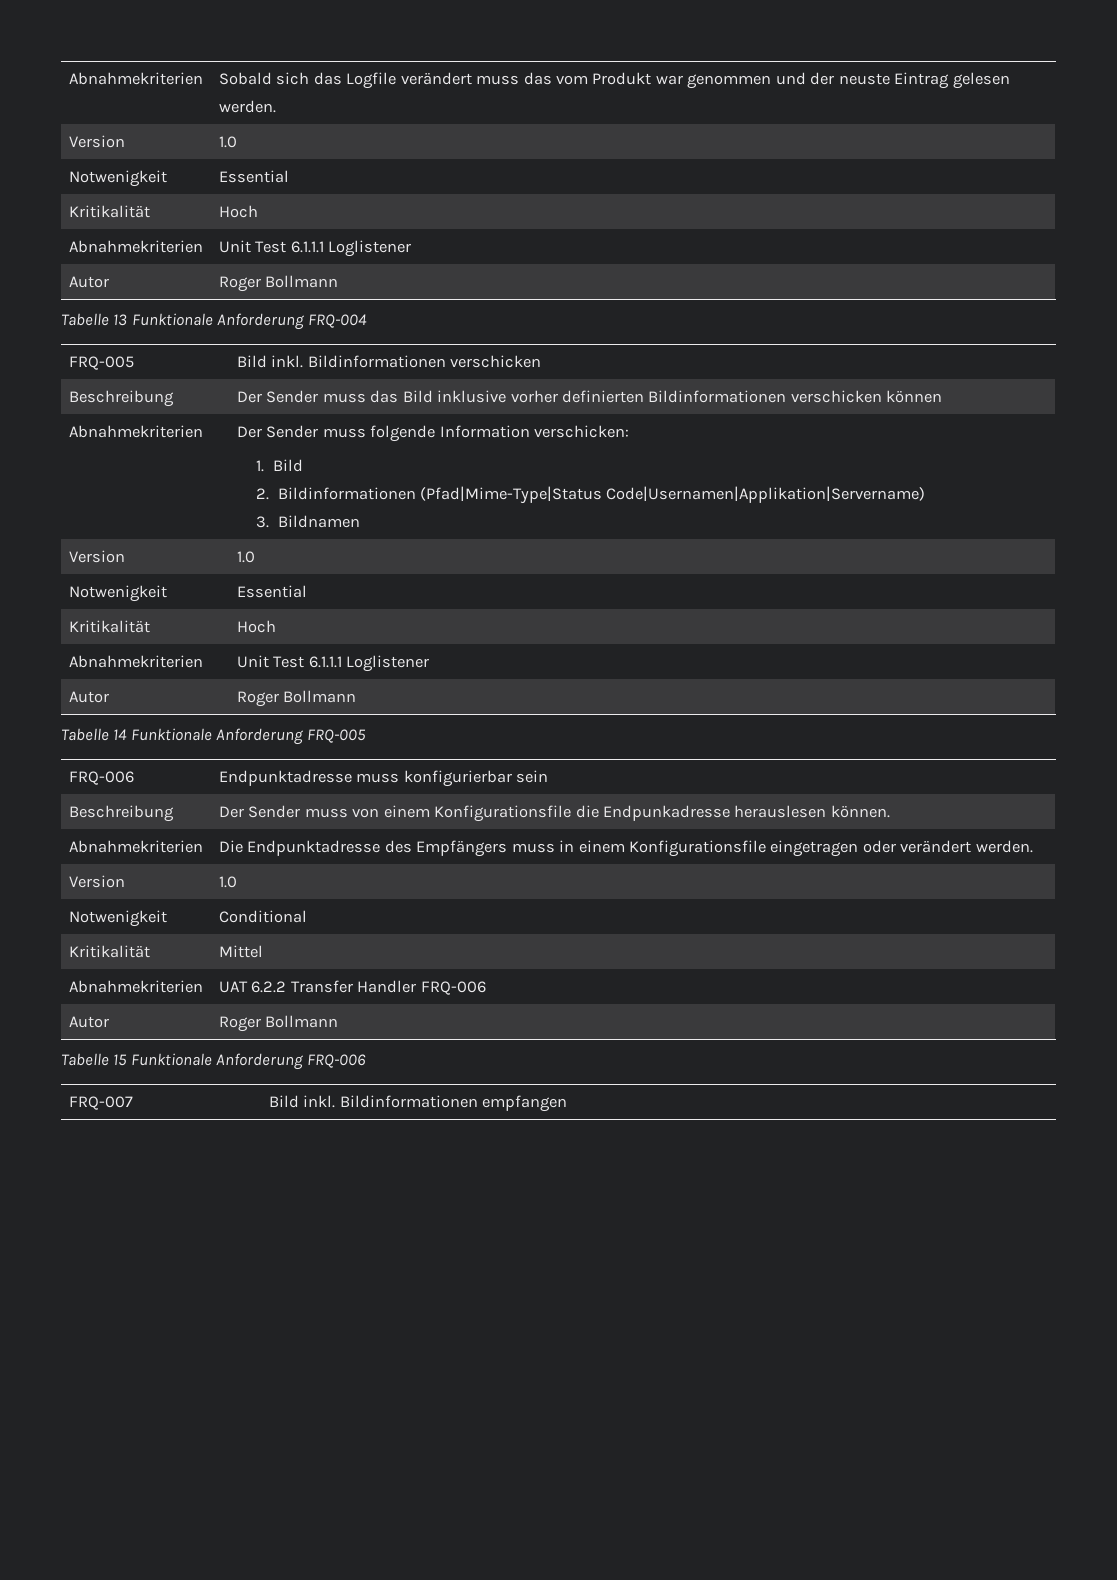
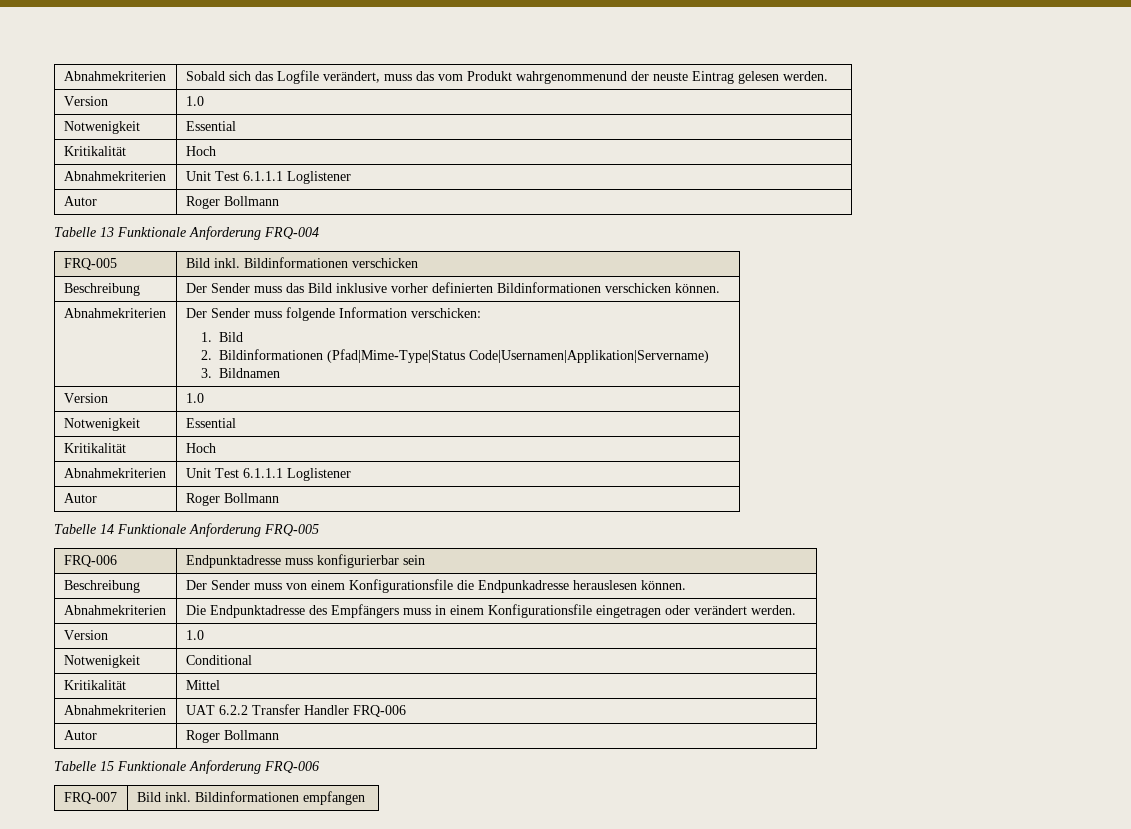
- Abnahmekriterien | Sobald sich das Logfile verändert muss das vom Produkt war genommen und der neuste Eintrag gelesen werden.
+ Abnahmekriterien | Sobald sich das Logfile verändert, muss das vom Produkt wahrgenommenund der neuste Eintrag gelesen werden.
- Beschreibung | Der Sender muss das Bild inklusive vorher definierten Bildinformationen verschicken können
+ Beschreibung | Der Sender muss das Bild inklusive vorher definierten Bildinformationen verschicken können.

